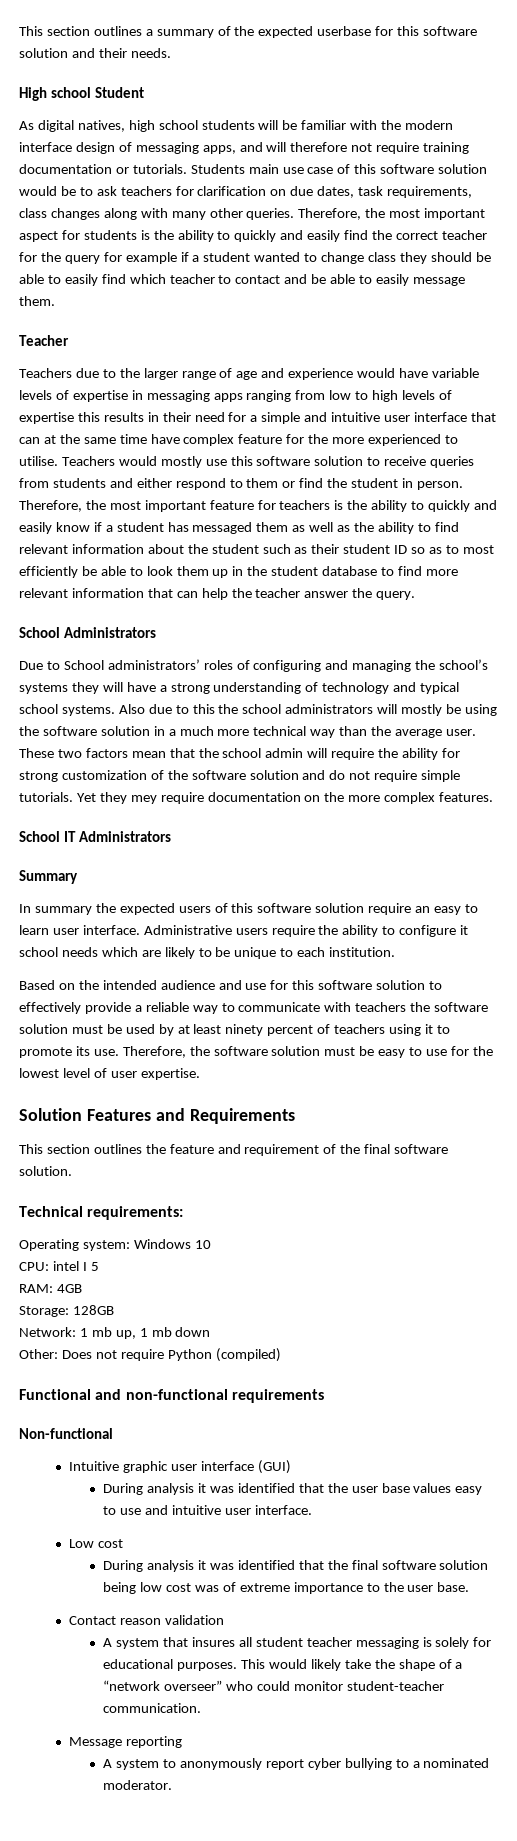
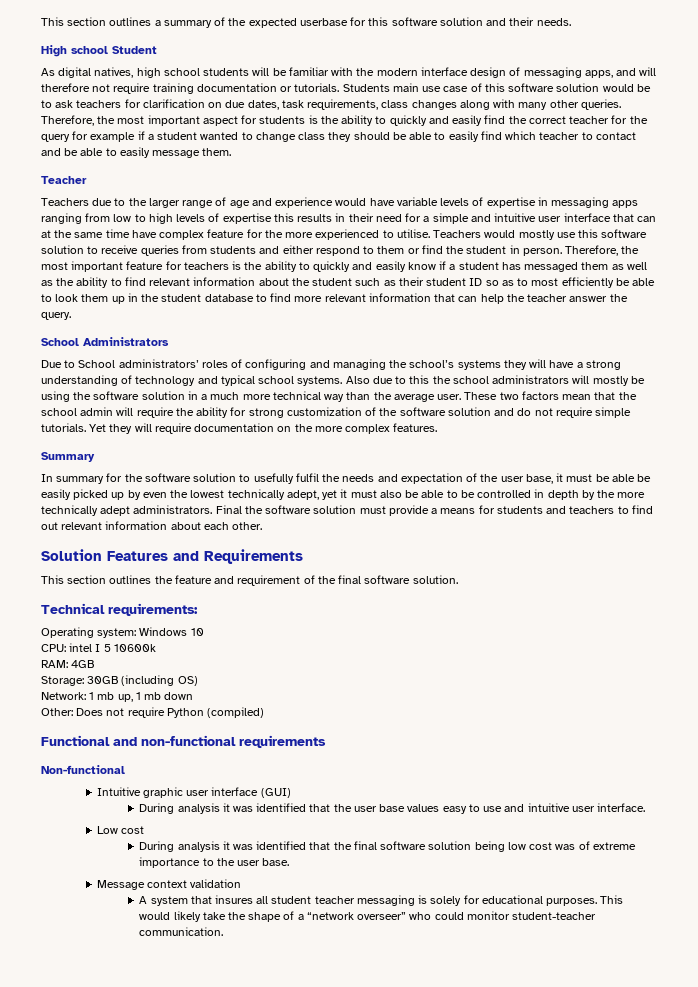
- Yet they mey require documentation on the more complex features.
+ Yet they will require documentation on the more complex features.
- School IT Administrators
- In summary the expected users of this software solution require an easy to learn user interface. Administrative users require the ability to configure it school needs which are likely to be unique to each institution.
- Based on the intended audience and use for this software solution to effectively provide a reliable way to communicate with teachers the software solution must be used by at least ninety percent of teachers using it to promote its use. Therefore, the software solution must be easy to use for the lowest level of user expertise.
+ In summary for the software solution to usefully fulfil the needs and expectation of the user base, it must be able be easily picked up by even the lowest technically adept, yet it must also be able to be controlled in depth by the more technically adept administrators. Final the software solution must provide a means for students and teachers to find out relevant information about each other.
- CPU: intel I 5
+ CPU: intel I 5 10600k
- Storage: 128GB
+ Storage: 30GB (including OS)
- Contact reason validation
+ Message context validation
- Message reporting
- A system to anonymously report cyber bullying to a nominated moderator.

